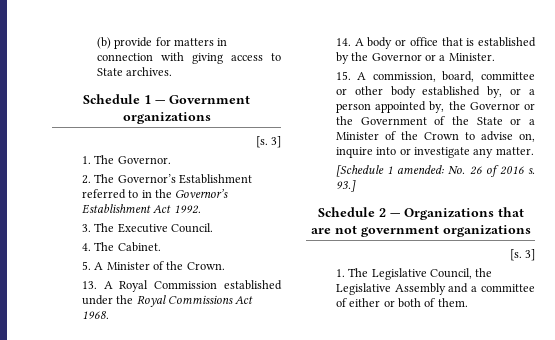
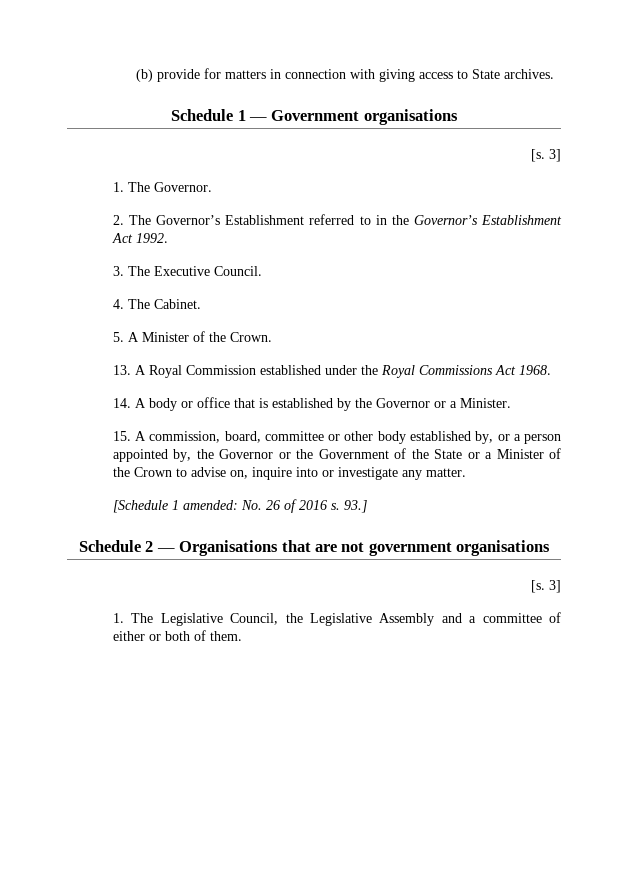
- Schedule 1 — Government organizations
+ Schedule 1 — Government organisations
- Schedule 2 — Organizations that are not government organizations
+ Schedule 2 — Organisations that are not government organisations

